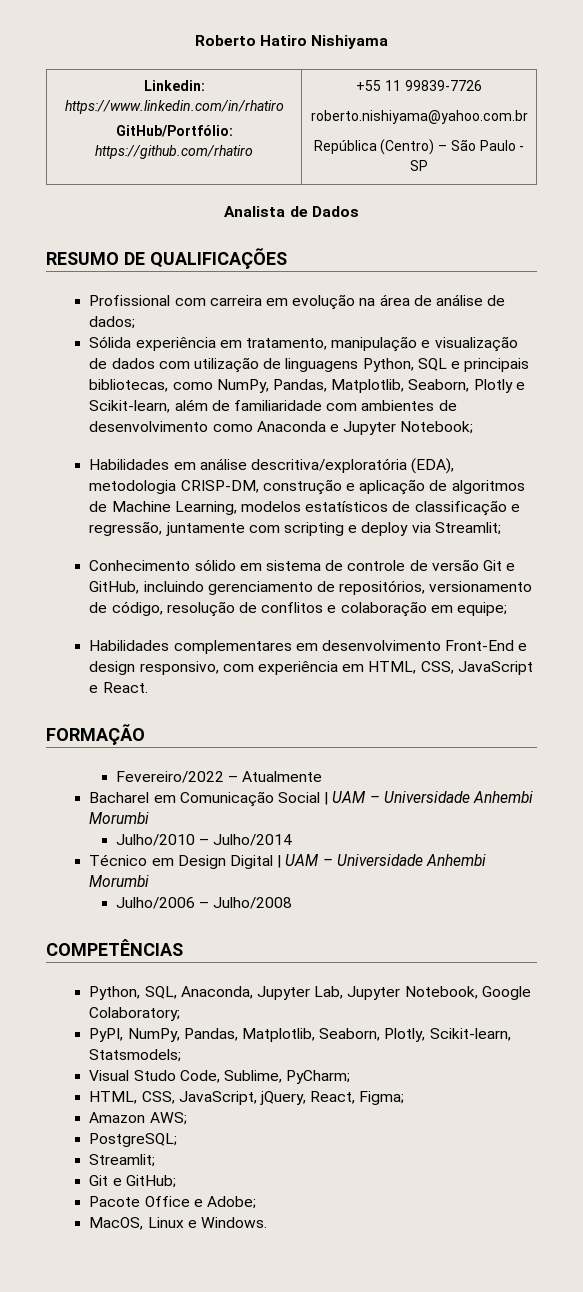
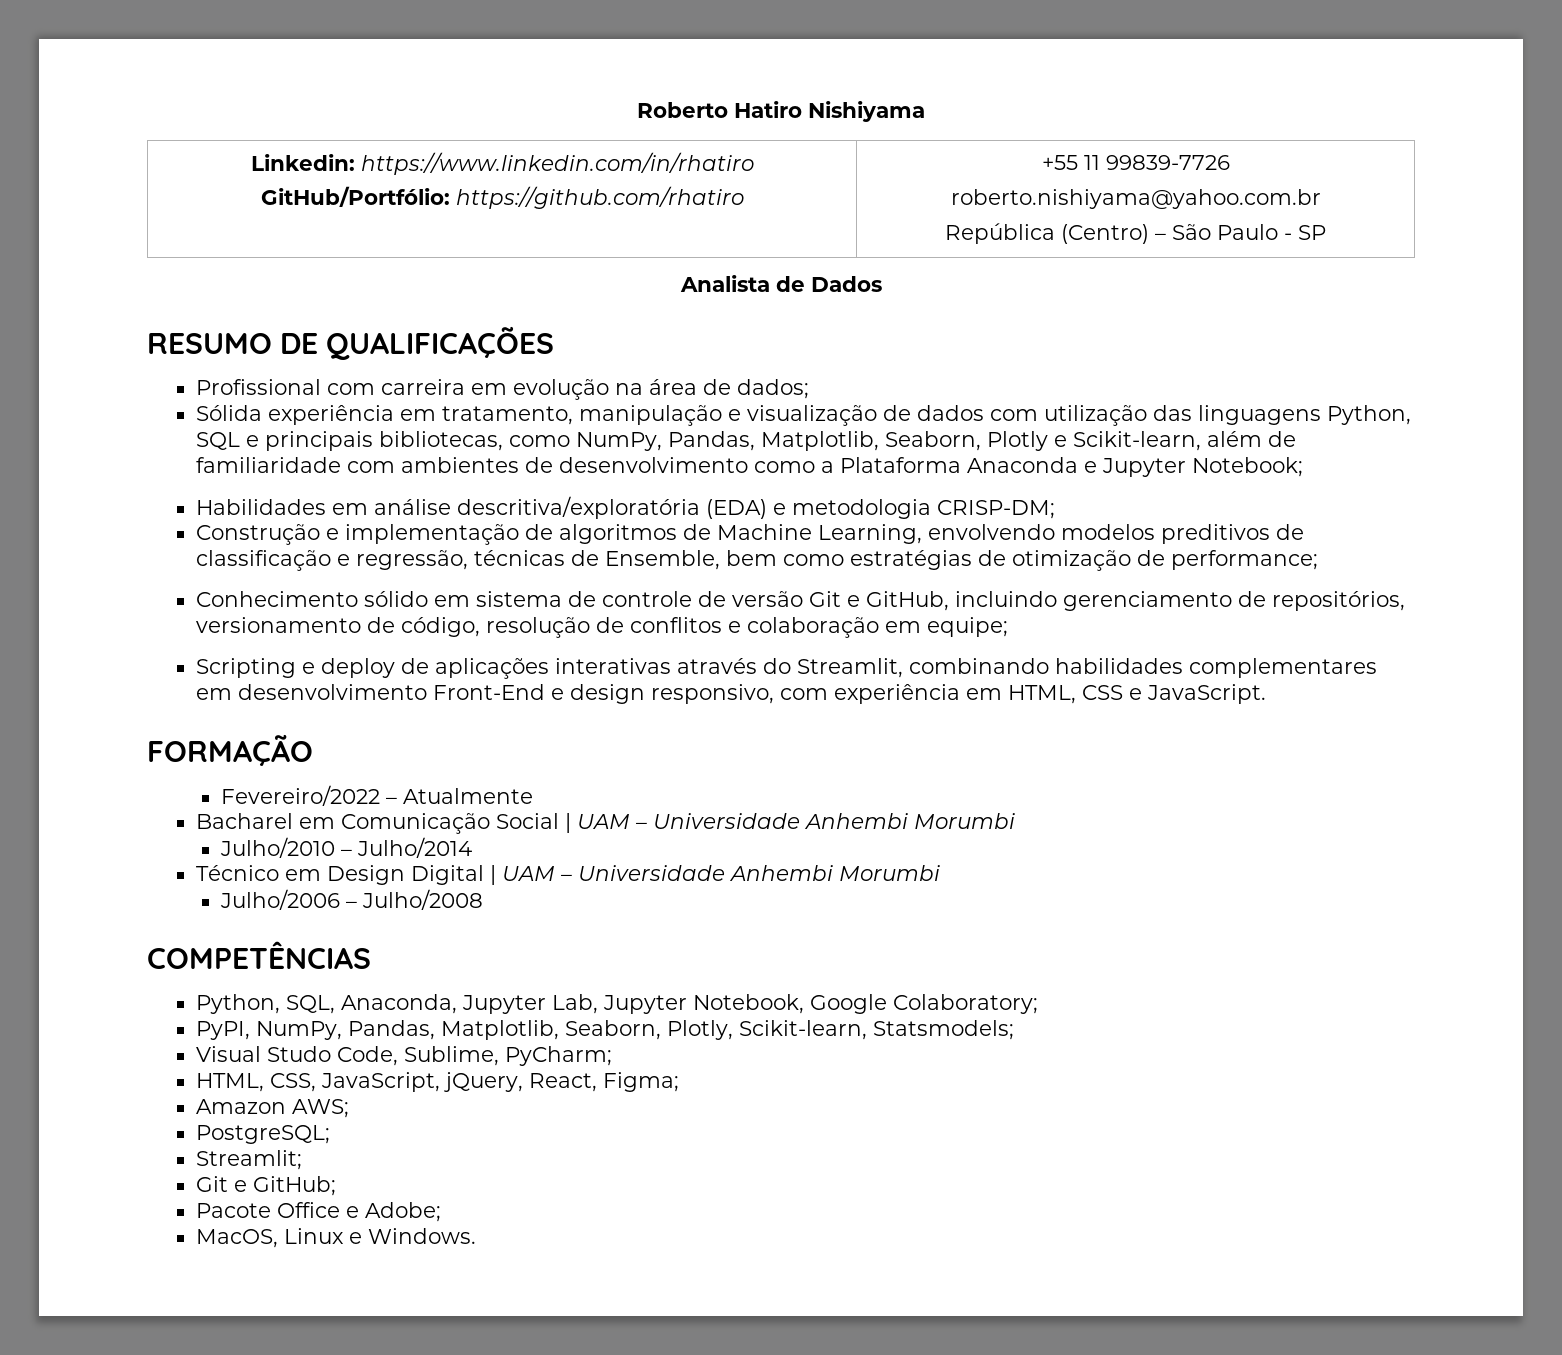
- Profissional com carreira em evolução na área de análise de dados;
+ Profissional com carreira em evolução na área de dados;
- Sólida experiência em tratamento, manipulação e visualização de dados com utilização de linguagens Python, SQL e principais bibliotecas, como NumPy, Pandas, Matplotlib, Seaborn, Plotly e Scikit-learn, além de familiaridade com ambientes de desenvolvimento como Anaconda e Jupyter Notebook;
+ Sólida experiência em tratamento, manipulação e visualização de dados com utilização das linguagens Python, SQL e principais bibliotecas, como NumPy, Pandas, Matplotlib, Seaborn, Plotly e Scikit-learn, além de familiaridade com ambientes de desenvolvimento como a Plataforma Anaconda e Jupyter Notebook;
- Habilidades em análise descritiva/exploratória (EDA), metodologia CRISP-DM, construção e aplicação de algoritmos de Machine Learning, modelos estatísticos de classificação e regressão, juntamente com scripting e deploy via Streamlit;
+ Habilidades em análise descritiva/exploratória (EDA) e metodologia CRISP-DM;
+ Construção e implementação de algoritmos de Machine Learning, envolvendo modelos preditivos de classificação e regressão, técnicas de Ensemble, bem como estratégias de otimização de performance;
- Habilidades complementares em desenvolvimento Front-End e design responsivo, com experiência em HTML, CSS, JavaScript e React.
+ Scripting e deploy de aplicações interativas através do Streamlit, combinando habilidades complementares em desenvolvimento Front-End e design responsivo, com experiência em HTML, CSS e JavaScript.

